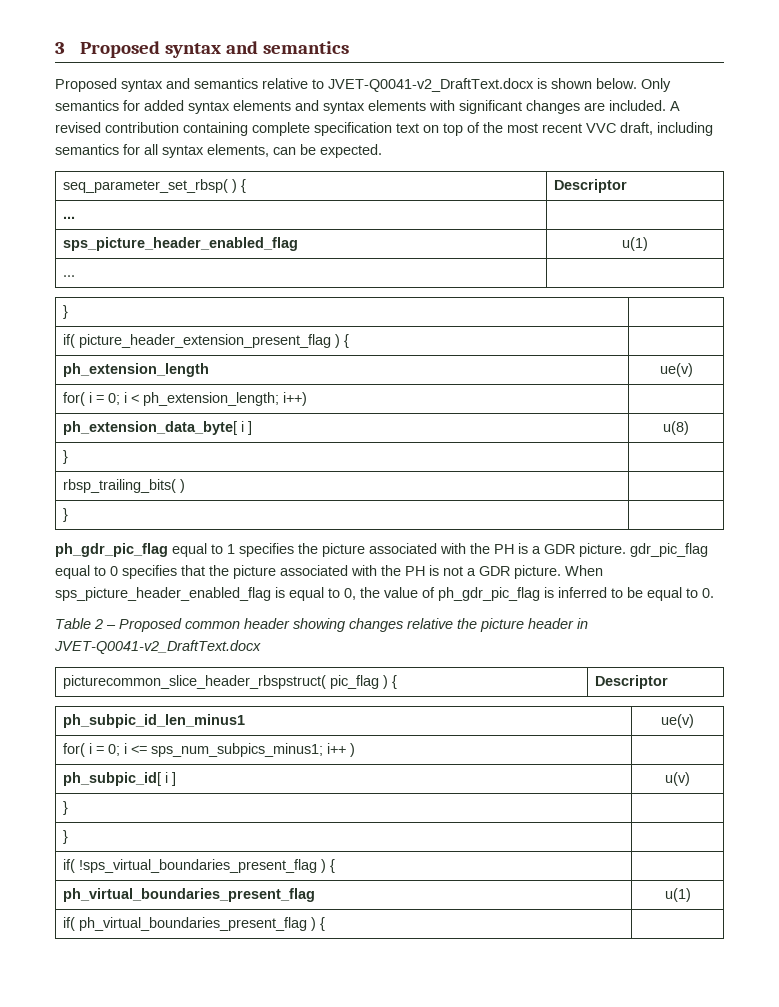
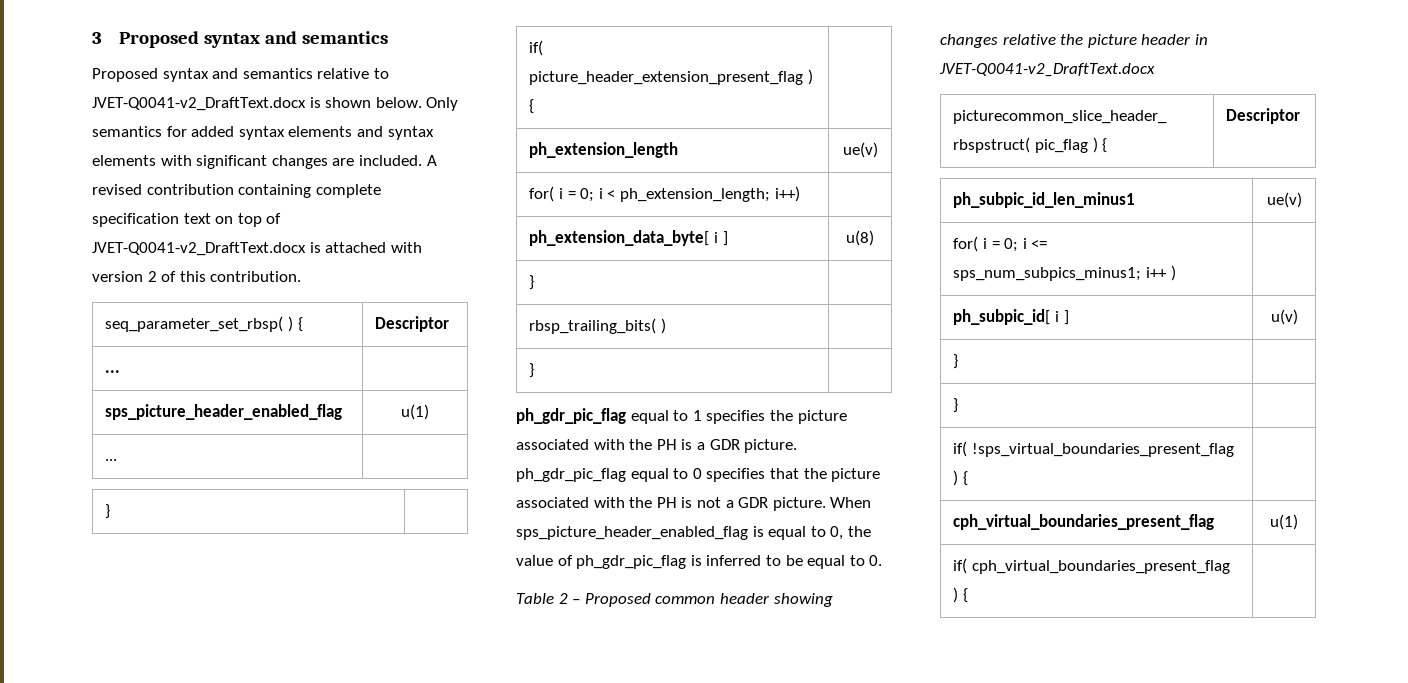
- A revised contribution containing complete specification text on top of the most recent VVC draft, including semantics for all syntax elements, can be expected.
+ A revised contribution containing complete specification text on top of JVET-Q0041-v2_DraftText.docx is attached with version 2 of this contribution.
- ph_gdr_pic_flag equal to 1 specifies the picture associated with the PH is a GDR picture. gdr_pic_flag equal to 0 specifies that the picture associated with the PH is not a GDR picture.
+ ph_gdr_pic_flag equal to 1 specifies the picture associated with the PH is a GDR picture. ph_gdr_pic_flag equal to 0 specifies that the picture associated with the PH is not a GDR picture.
- ph_virtual_boundaries_present_flag | u(1)
+ cph_virtual_boundaries_present_flag | u(1)
- if( ph_virtual_boundaries_present_flag ) { |
+ if( cph_virtual_boundaries_present_flag ) { |

